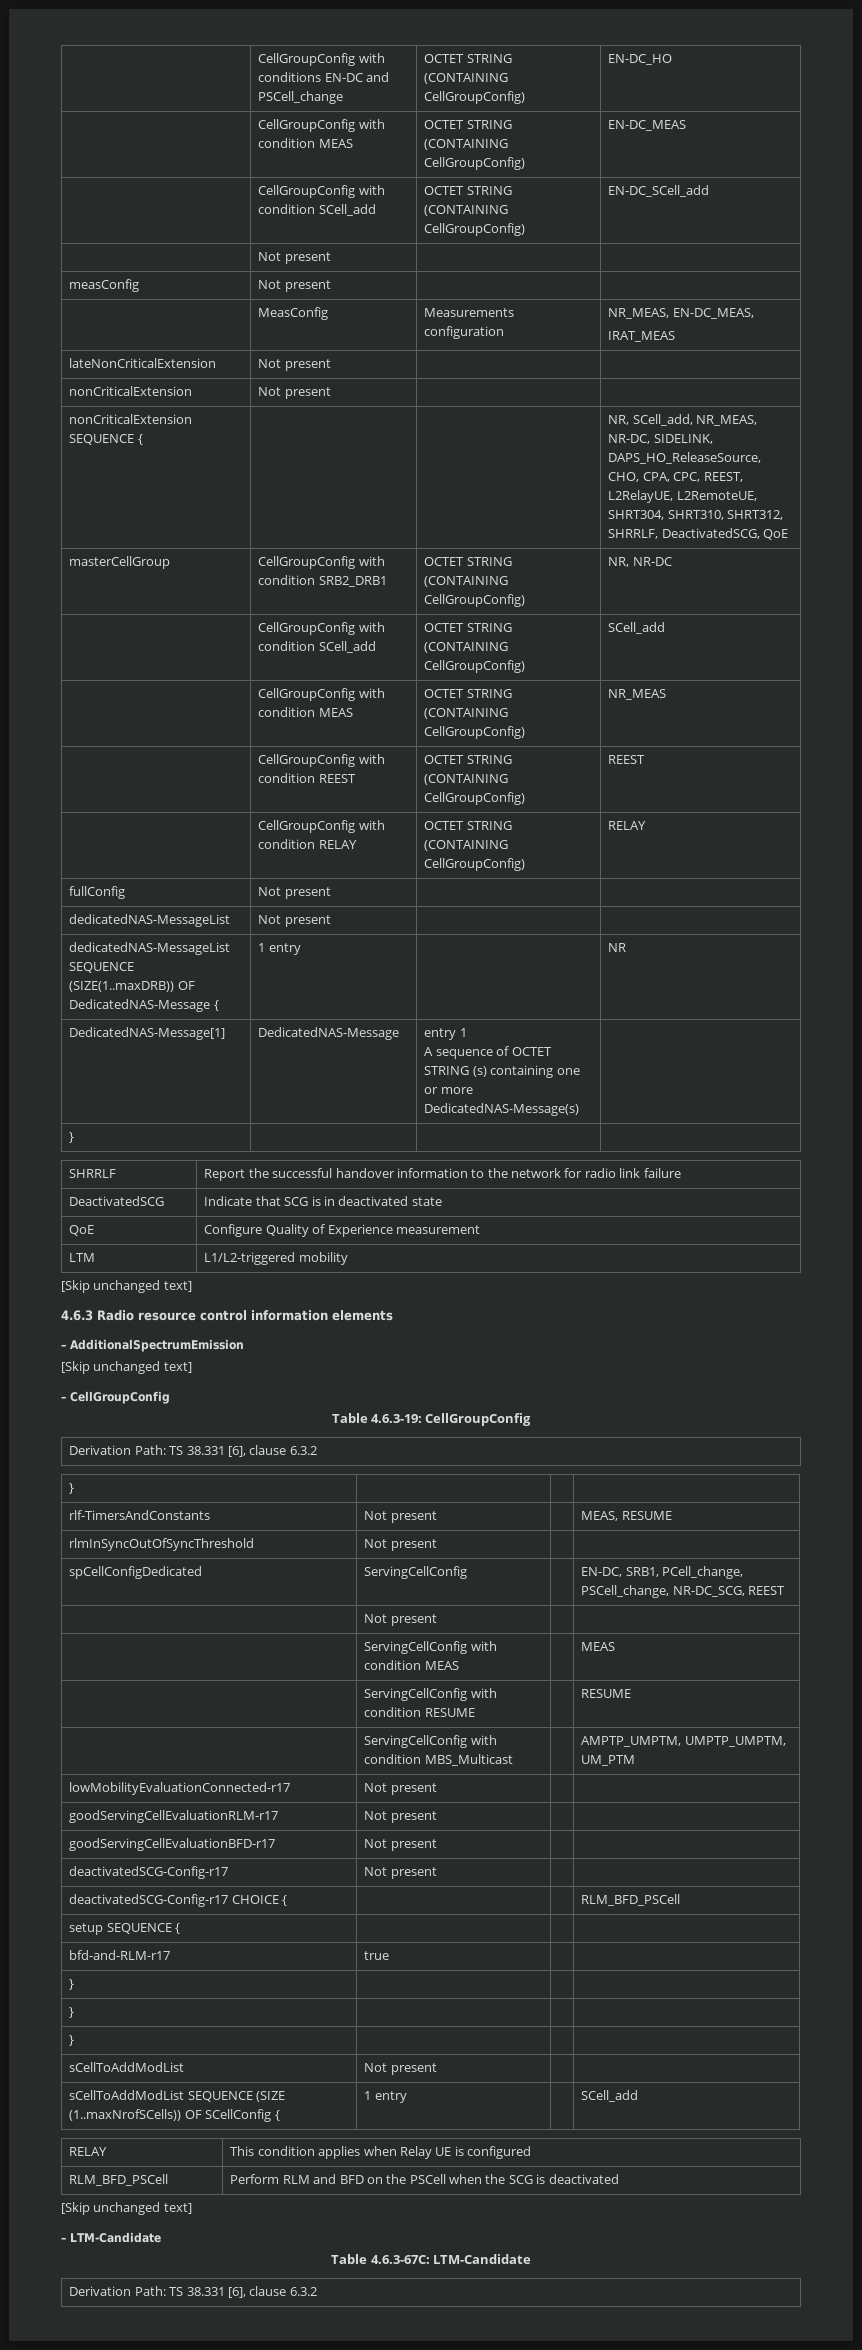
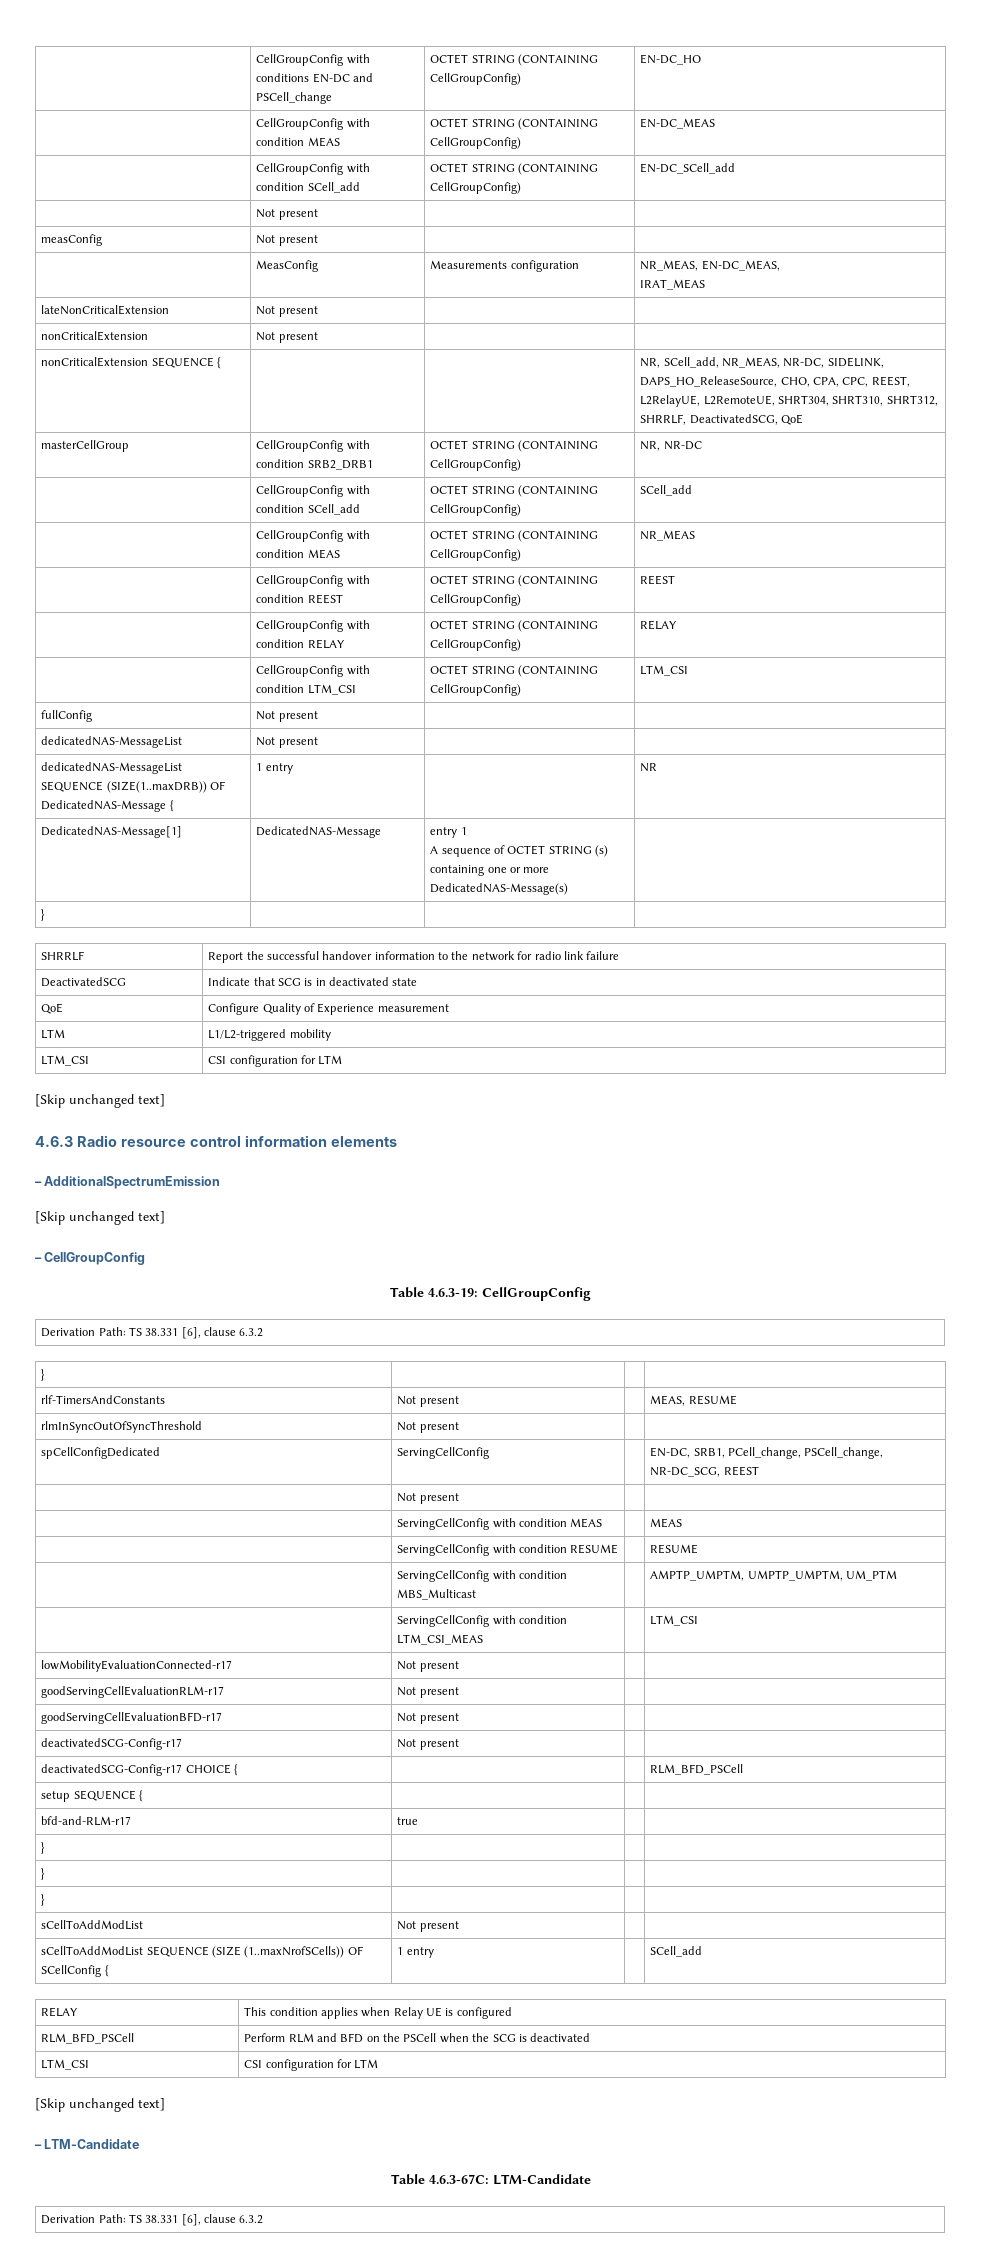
+ | CellGroupConfig with condition LTM_CSI | OCTET STRING (CONTAINING CellGroupConfig) | LTM_CSI
  LTM | L1/L2-triggered mobility
+ LTM_CSI | CSI configuration for LTM
+ | ServingCellConfig with condition LTM_CSI_MEAS | | LTM_CSI
  RLM_BFD_PSCell | Perform RLM and BFD on the PSCell when the SCG is deactivated
+ LTM_CSI | CSI configuration for LTM

